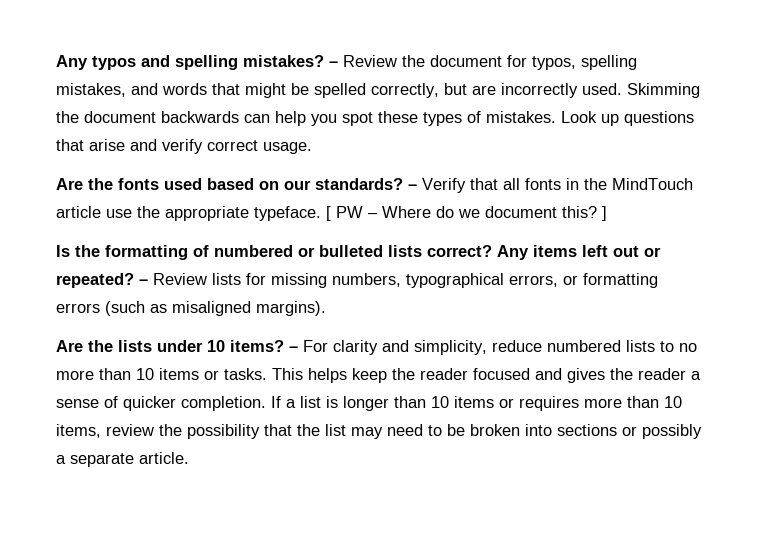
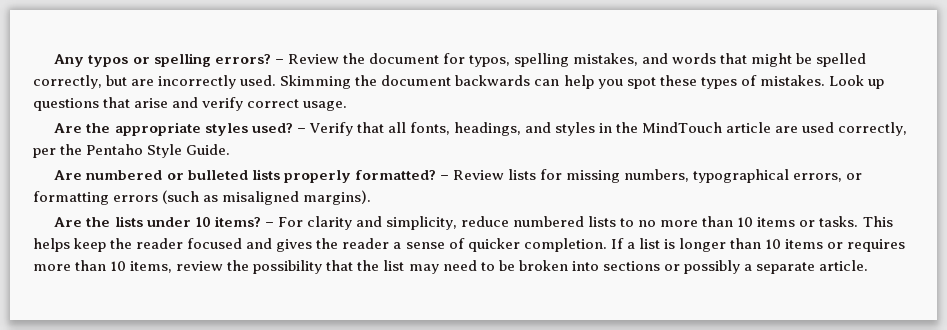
- Any typos and spelling mistakes?
+ Any typos or spelling errors?
- Are the fonts used based on our standards? – Verify that all fonts in the MindTouch article use the appropriate typeface. [ PW – Where do we document this? ]
- Is the formatting of numbered or bulleted lists correct? Any items left out or repeated?
+ Are the appropriate styles used? – Verify that all fonts, headings, and styles in the MindTouch article are used correctly, per the Pentaho Style Guide.
+ Are numbered or bulleted lists properly formatted?

